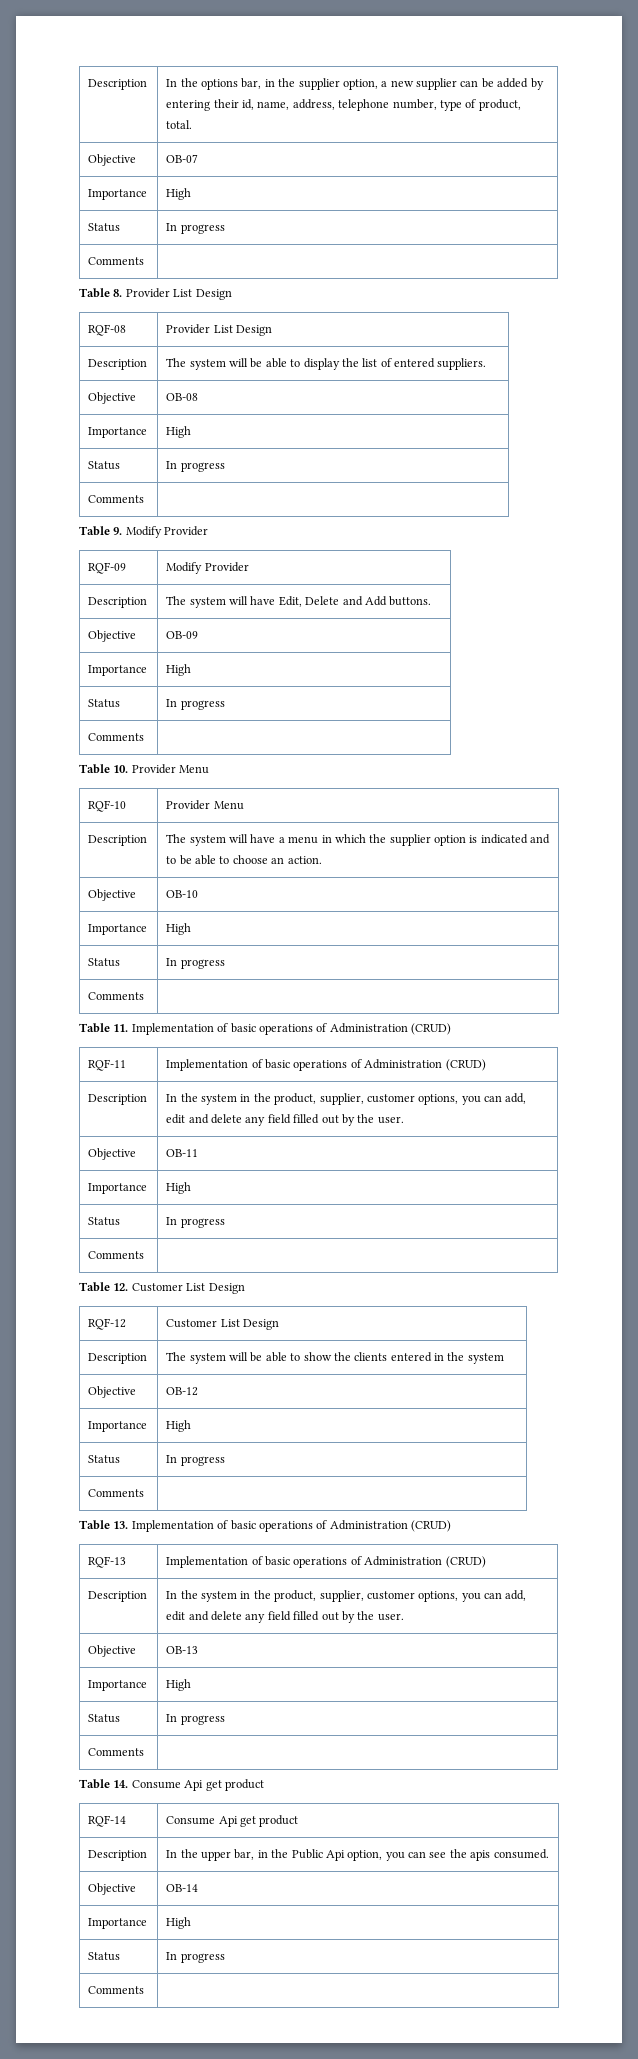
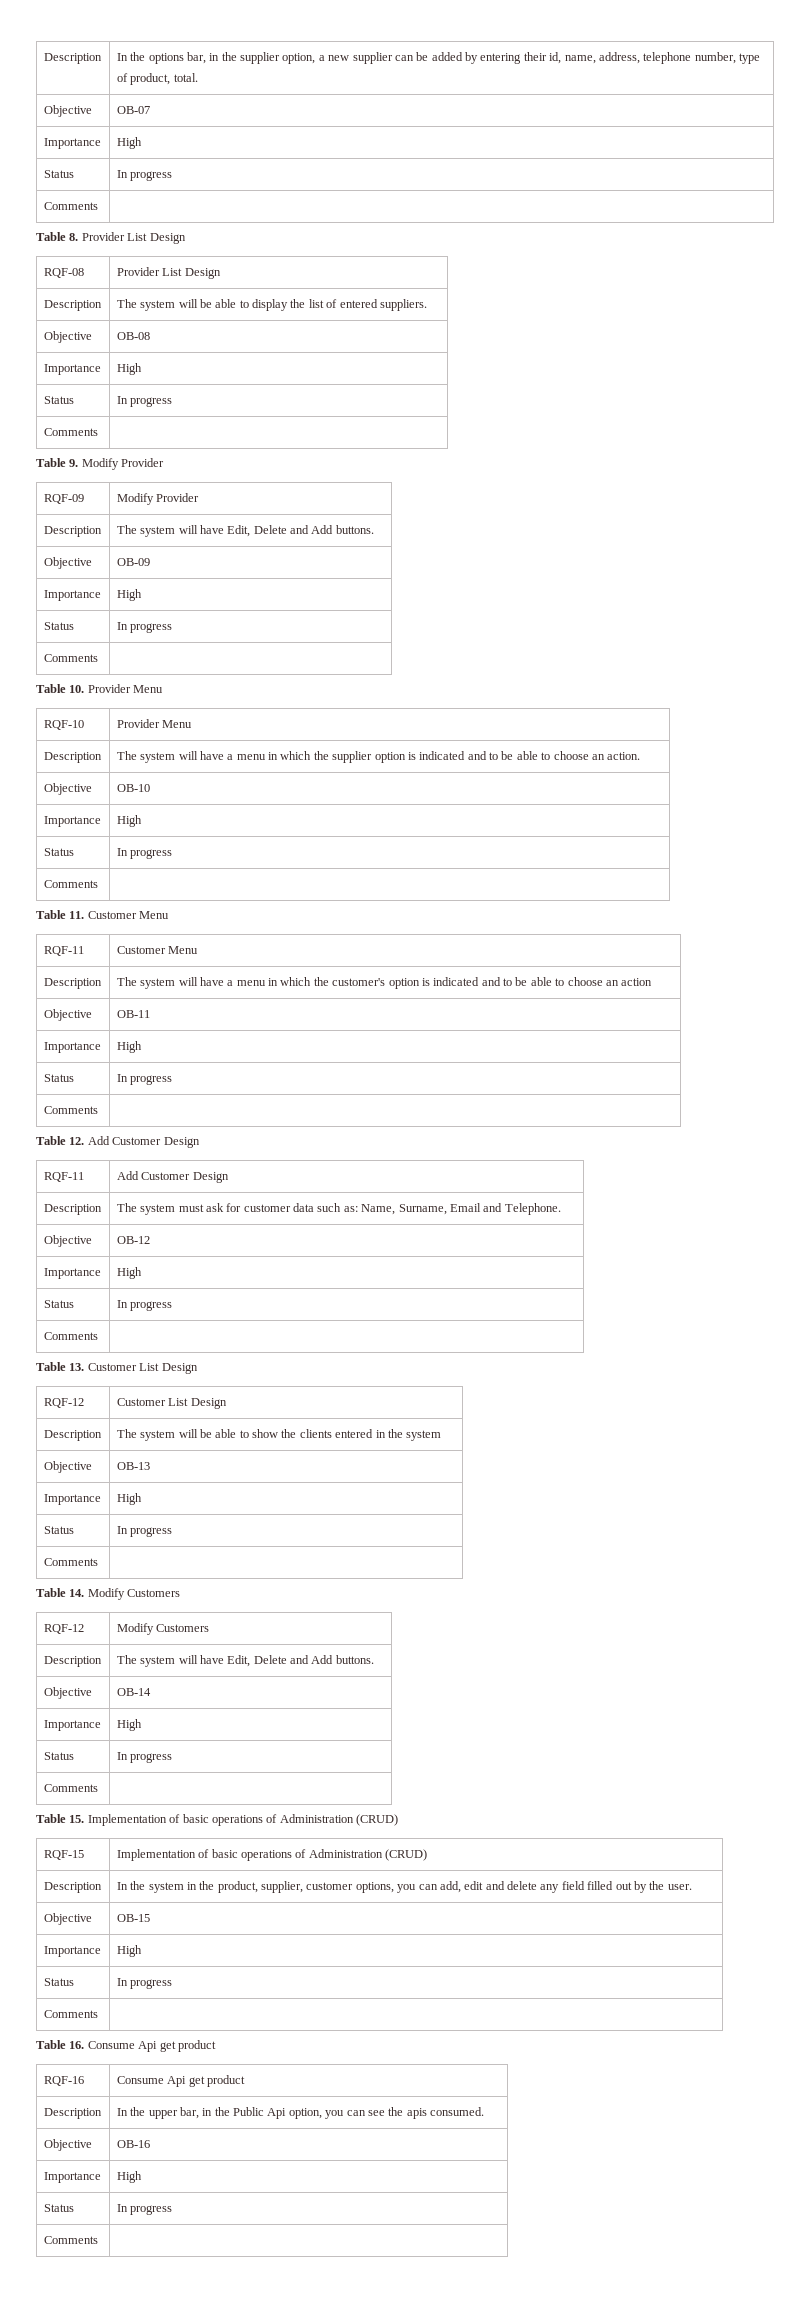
- Table 11. Implementation of basic operations of Administration (CRUD)
- RQF-11 | Implementation of basic operations of Administration (CRUD)
+ Table 11. Customer Menu
+ RQF-11 | Customer Menu
+ Description | The system will have a menu in which the customer's option is indicated and to be able to choose an action
+ Objective | OB-11
+ Importance | High
+ Status | In progress
+ Comments |
+ Table 12. Add Customer Design
+ RQF-11 | Add Customer Design
+ Description | The system must ask for customer data such as: Name, Surname, Email and Telephone.
+ Objective | OB-12
+ Importance | High
+ Status | In progress
+ Comments |
+ Table 13. Customer List Design
+ RQF-12 | Customer List Design
+ Description | The system will be able to show the clients entered in the system
+ Objective | OB-13
+ Importance | High
+ Status | In progress
+ Comments |
+ Table 14. Modify Customers
+ RQF-12 | Modify Customers
+ Description | The system will have Edit, Delete and Add buttons.
+ Objective | OB-14
+ Importance | High
+ Status | In progress
+ Comments |
+ Table 15. Implementation of basic operations of Administration (CRUD)
+ RQF-15 | Implementation of basic operations of Administration (CRUD)
- Objective | OB-11
+ Objective | OB-15
  Importance | High
  Status | In progress
  Comments |
- Table 12. Customer List Design
- RQF-12 | Customer List Design
- Description | The system will be able to show the clients entered in the system
- Objective | OB-12
- Importance | High
- Status | In progress
- Comments |
- Table 13. Implementation of basic operations of Administration (CRUD)
- RQF-13 | Implementation of basic operations of Administration (CRUD)
- Description | In the system in the product, supplier, customer options, you can add, edit and delete any field filled out by the user.
- Objective | OB-13
- Importance | High
- Status | In progress
- Comments |
- Table 14. Consume Api get product
- RQF-14 | Consume Api get product
+ Table 16. Consume Api get product
+ RQF-16 | Consume Api get product
- Objective | OB-14
+ Objective | OB-16

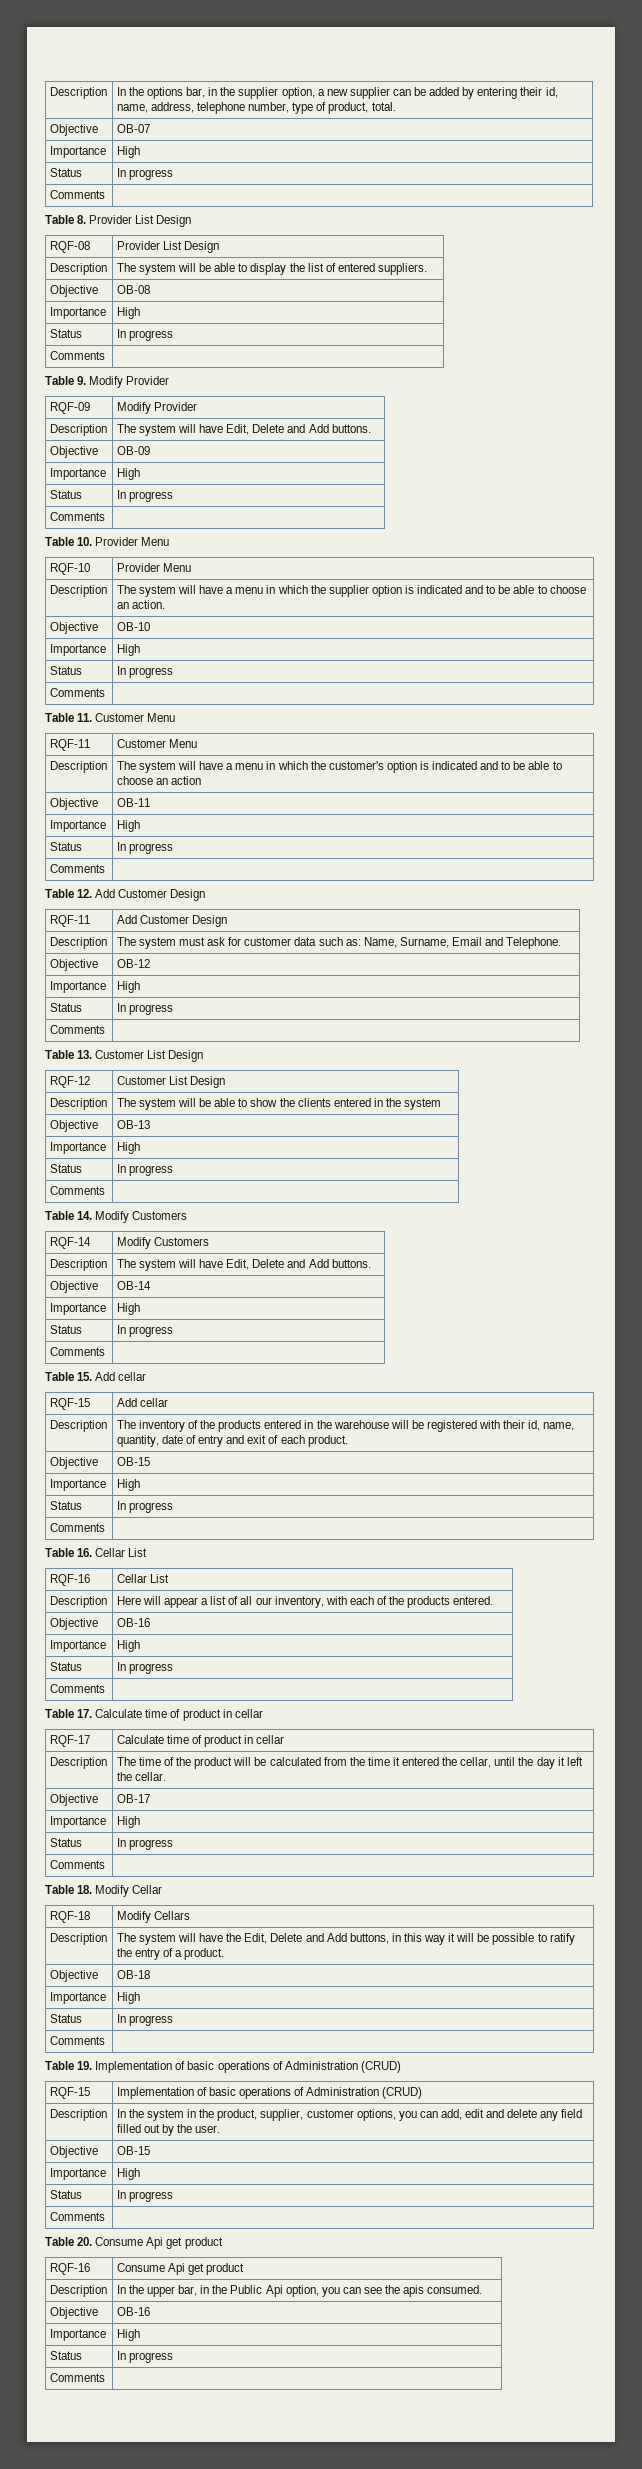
- RQF-12 | Modify Customers
+ RQF-14 | Modify Customers
- Table 15. Implementation of basic operations of Administration (CRUD)
+ Table 15. Add cellar
+ RQF-15 | Add cellar
+ Description | The inventory of the products entered in the warehouse will be registered with their id, name, quantity, date of entry and exit of each product.
+ Objective | OB-15
+ Importance | High
+ Status | In progress
+ Comments |
+ Table 16. Cellar List
+ RQF-16 | Cellar List
+ Description | Here will appear a list of all our inventory, with each of the products entered.
+ Objective | OB-16
+ Importance | High
+ Status | In progress
+ Comments |
+ Table 17. Calculate time of product in cellar
+ RQF-17 | Calculate time of product in cellar
+ Description | The time of the product will be calculated from the time it entered the cellar, until the day it left the cellar.
+ Objective | OB-17
+ Importance | High
+ Status | In progress
+ Comments |
+ Table 18. Modify Cellar
+ RQF-18 | Modify Cellars
+ Description | The system will have the Edit, Delete and Add buttons, in this way it will be possible to ratify the entry of a product.
+ Objective | OB-18
+ Importance | High
+ Status | In progress
+ Comments |
+ Table 19. Implementation of basic operations of Administration (CRUD)
- Table 16. Consume Api get product
+ Table 20. Consume Api get product

